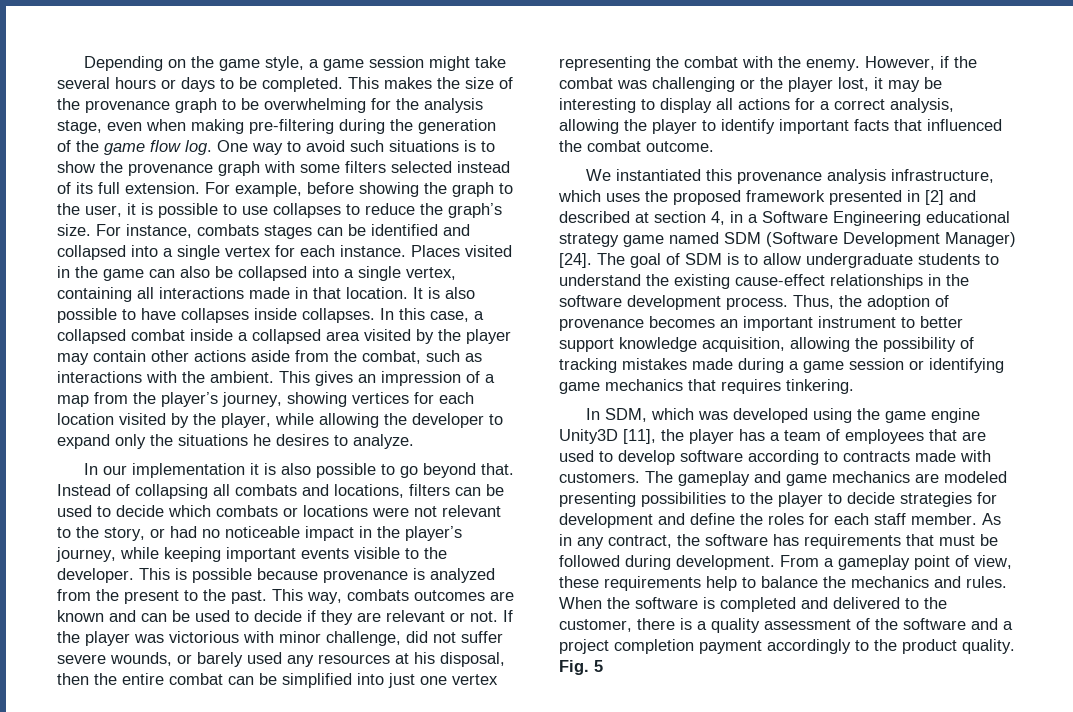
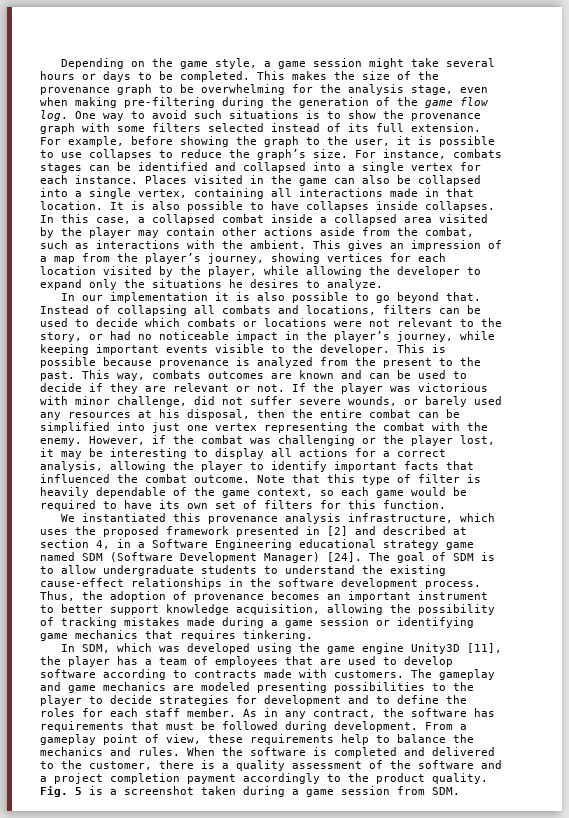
+ Note that this type of filter is heavily dependable of the game context, so each game would be required to have its own set of filters for this function.
- The gameplay and game mechanics are modeled presenting possibilities to the player to decide strategies for development and define the roles for each staff member.
+ The gameplay and game mechanics are modeled presenting possibilities to the player to decide strategies for development and to define the roles for each staff member.
- Fig. 5
+ Fig. 5 is a screenshot taken during a game session from SDM.

